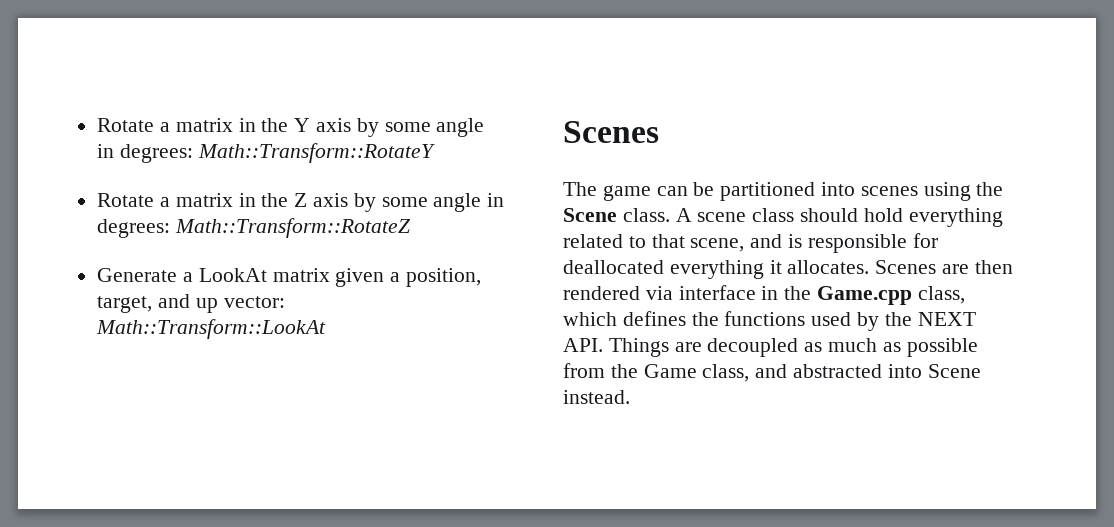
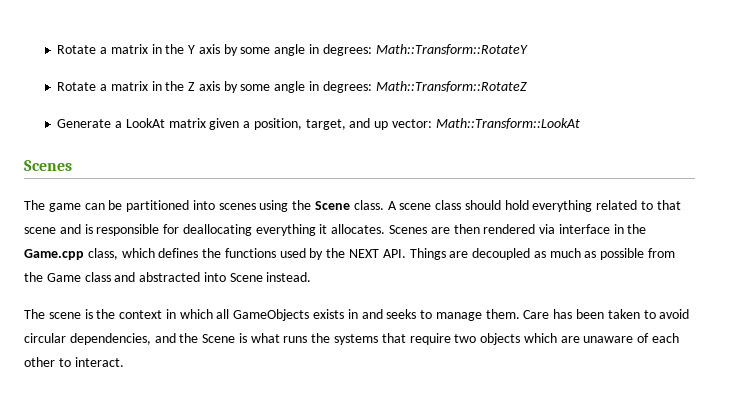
- A scene class should hold everything related to that scene, and is responsible for deallocated everything it allocates.
+ A scene class should hold everything related to that scene and is responsible for deallocating everything it allocates.
- Scenes are then rendered via interface in the Game.cpp class, which defines the functions used by the NEXT API. Things are decoupled as much as possible from the Game class, and abstracted into Scene instead.
+ Scenes are then rendered via interface in the Game.cpp class, which defines the functions used by the NEXT API. Things are decoupled as much as possible from the Game class and abstracted into Scene instead.
+ The scene is the context in which all GameObjects exists in and seeks to manage them. Care has been taken to avoid circular dependencies, and the Scene is what runs the systems that require two objects which are unaware of each other to interact.

